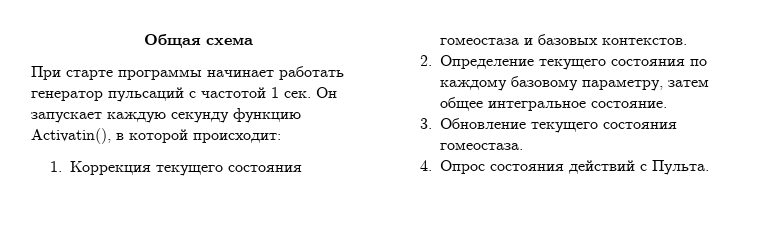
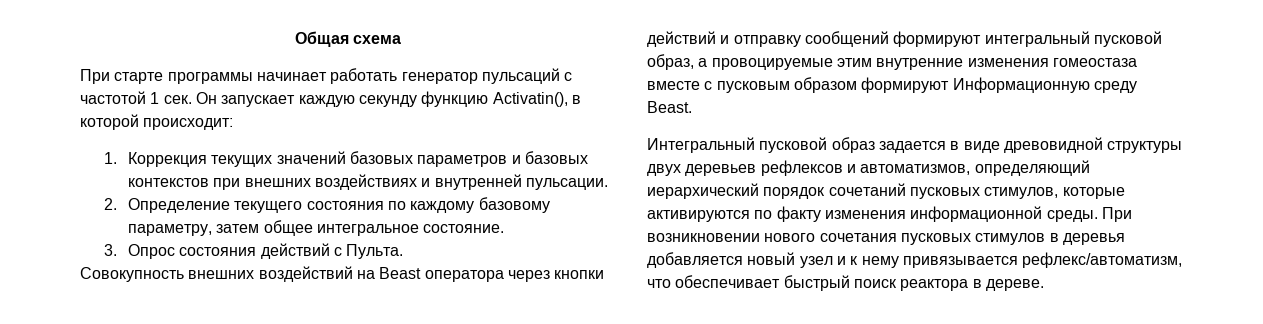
- 1. Коррекция текущего состояния гомеостаза и базовых контекстов.
+ 1. Коррекция текущих значений базовых параметров и базовых контекстов при внешних воздействиях и внутренней пульсации.
- 3. Обновление текущего состояния гомеостаза.
- 4. Опрос состояния действий с Пульта.
+ 3. Опрос состояния действий с Пульта.
+ Совокупность внешних воздействий на Beast оператора через кнопки действий и отправку сообщений формируют интегральный пусковой образ, а провоцируемые этим внутренние изменения гомеостаза вместе с пусковым образом формируют Информационную среду Beast.
+ Интегральный пусковой образ задается в виде древовидной структуры двух деревьев рефлексов и автоматизмов, определяющий иерархический порядок сочетаний пусковых стимулов, которые активируются по факту изменения информационной среды. При возникновении нового сочетания пусковых стимулов в деревья добавляется новый узел и к нему привязывается рефлекс/автоматизм, что обеспечивает быстрый поиск реактора в дереве.

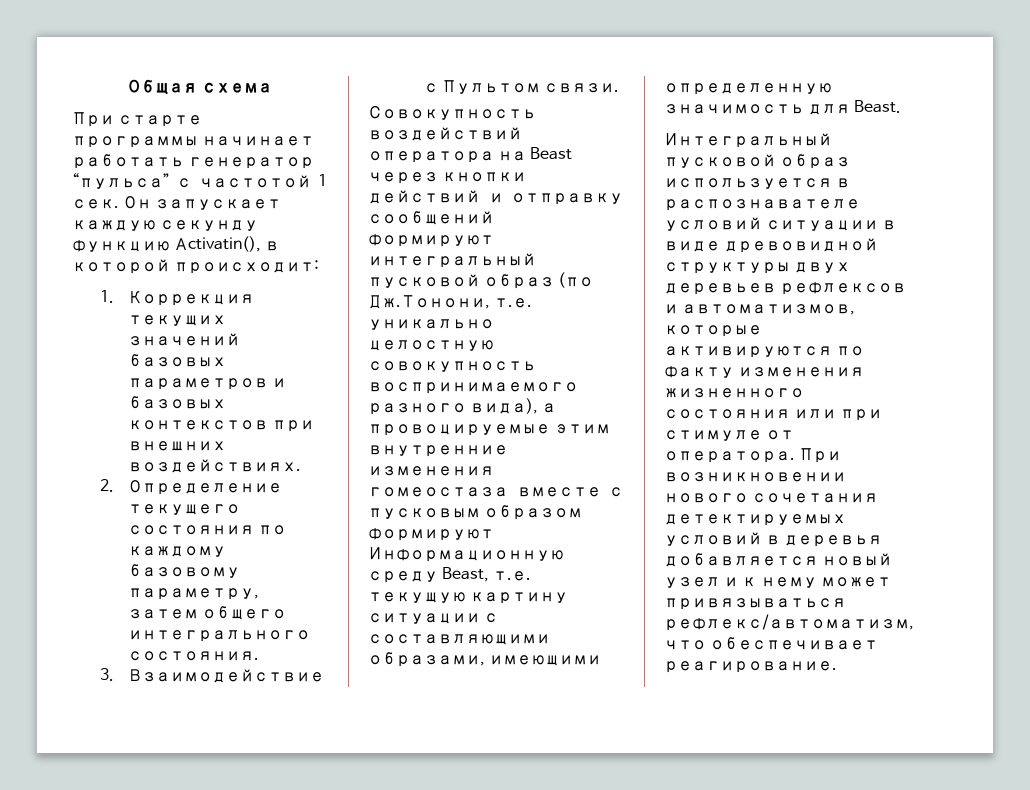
- При старте программы начинает работать генератор пульсаций с частотой 1 сек.
+ При старте программы начинает работать генератор “пульса” с частотой 1 сек.
- 1. Коррекция текущих значений базовых параметров и базовых контекстов при внешних воздействиях и внутренней пульсации.
+ 1. Коррекция текущих значений базовых параметров и базовых контекстов при внешних воздействиях.
- 2. Определение текущего состояния по каждому базовому параметру, затем общее интегральное состояние.
- 3. Опрос состояния действий с Пульта.
+ 2. Определение текущего состояния по каждому базовому параметру, затем общего интегрального состояния.
+ 3. Взаимодействие с Пультом связи.
- Совокупность внешних воздействий на Beast оператора через кнопки действий и отправку сообщений формируют интегральный пусковой образ, а провоцируемые этим внутренние изменения гомеостаза вместе с пусковым образом формируют Информационную среду Beast.
+ Совокупность воздействий оператора на Beast через кнопки действий и отправку сообщений формируют интегральный пусковой образ (по Дж.Тонони, т.е. уникально целостную совокупность воспринимаемого разного вида), а провоцируемые этим внутренние изменения гомеостаза вместе с пусковым образом формируют Информационную среду Beast, т.е. текущую картину ситуации с составляющими образами, имеющими определенную значимость для Beast.
- Интегральный пусковой образ задается в виде древовидной структуры двух деревьев рефлексов и автоматизмов, определяющий иерархический порядок сочетаний пусковых стимулов, которые активируются по факту изменения информационной среды.
+ Интегральный пусковой образ используется в распознавателе условий ситуации в виде древовидной структуры двух деревьев рефлексов и автоматизмов, которые активируются по факту изменения жизненного состояния или при стимуле от оператора.
- При возникновении нового сочетания пусковых стимулов в деревья добавляется новый узел и к нему привязывается рефлекс/автоматизм, что обеспечивает быстрый поиск реактора в дереве.
+ При возникновении нового сочетания детектируемых условий в деревья добавляется новый узел и к нему может привязываться рефлекс/автоматизм, что обеспечивает реагирование.

